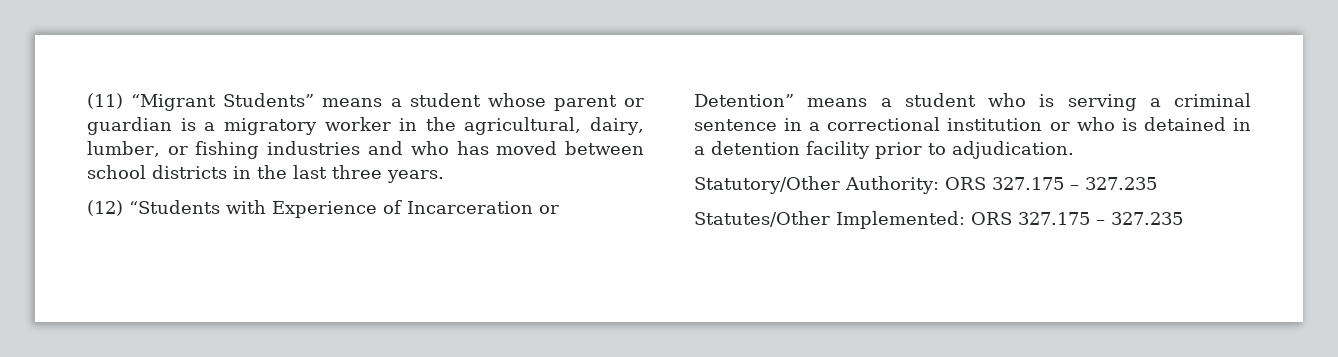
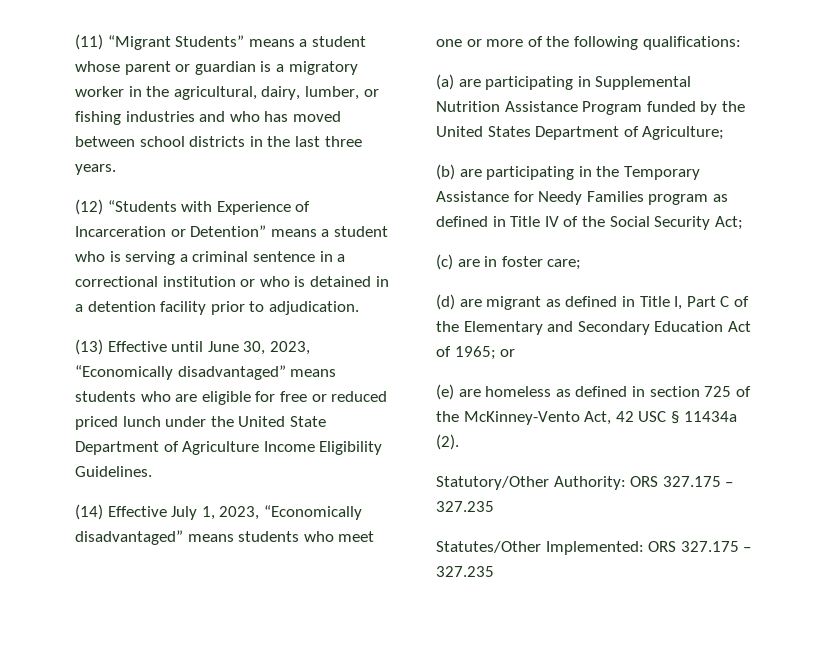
+ (13) Effective until June 30, 2023, “Economically disadvantaged” means students who are eligible for free or reduced priced lunch under the United State Department of Agriculture Income Eligibility Guidelines.
+ (14) Effective July 1, 2023, “Economically disadvantaged” means students who meet one or more of the following qualifications:
+ (a) are participating in Supplemental Nutrition Assistance Program funded by the United States Department of Agriculture;
+ (b) are participating in the Temporary Assistance for Needy Families program as defined in Title IV of the Social Security Act;
+ (c) are in foster care;
+ (d) are migrant as defined in Title I, Part C of the Elementary and Secondary Education Act of 1965; or
+ (e) are homeless as defined in section 725 of the McKinney-Vento Act, 42 USC § 11434a (2).

